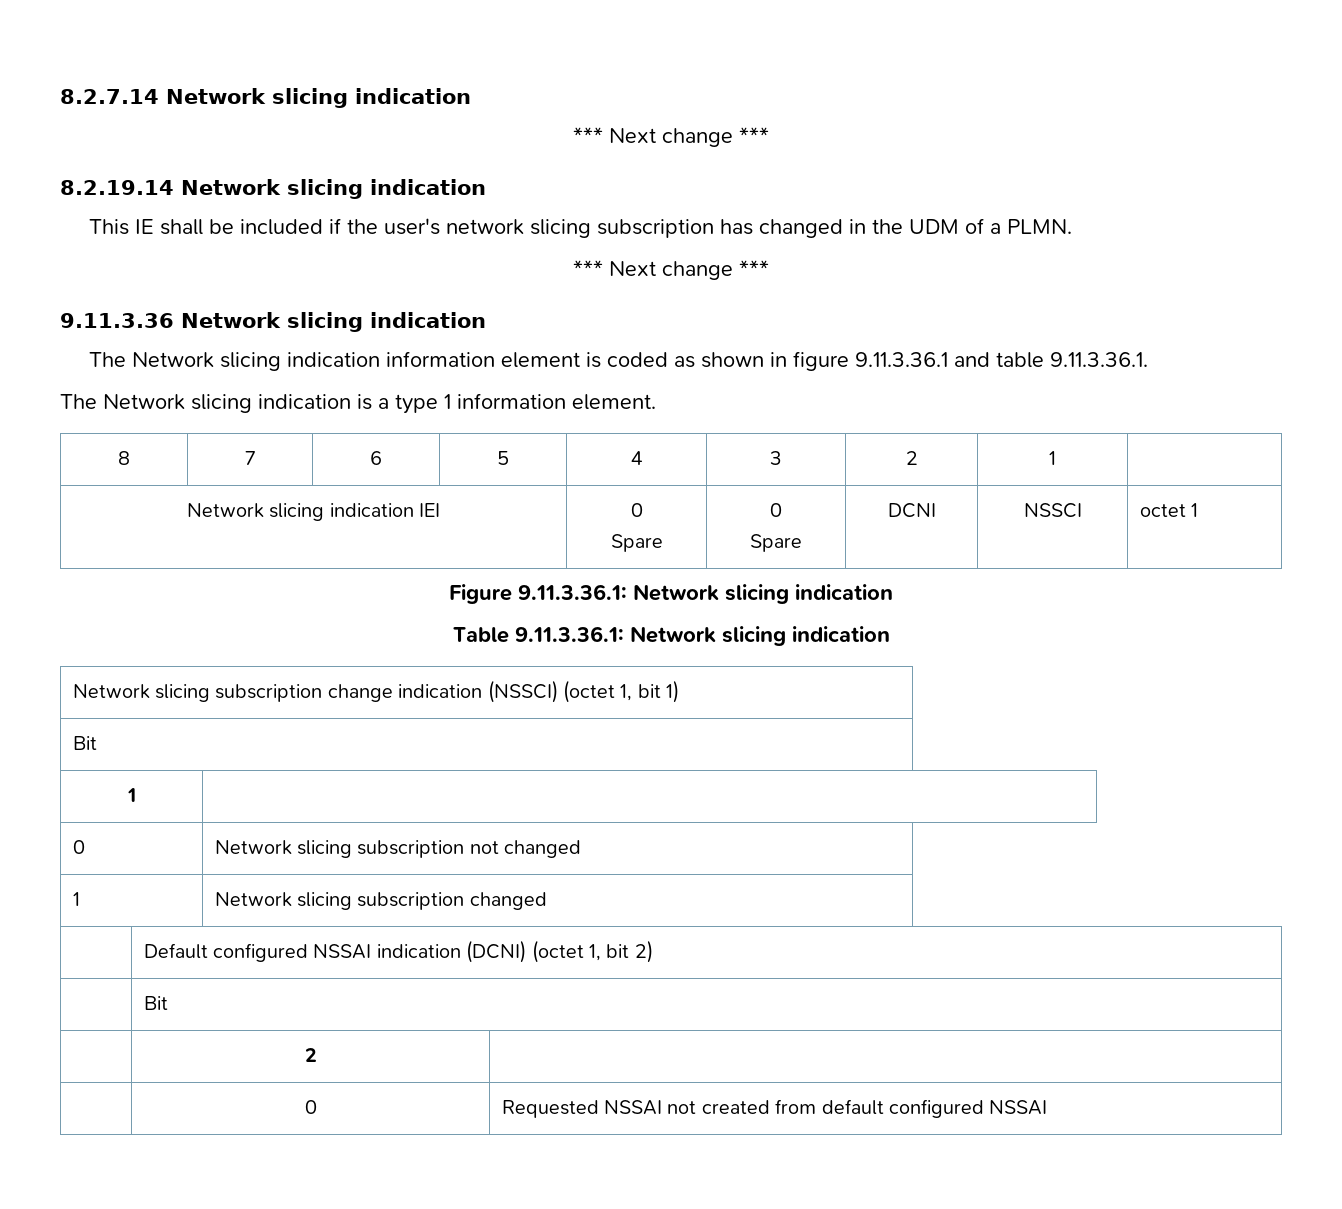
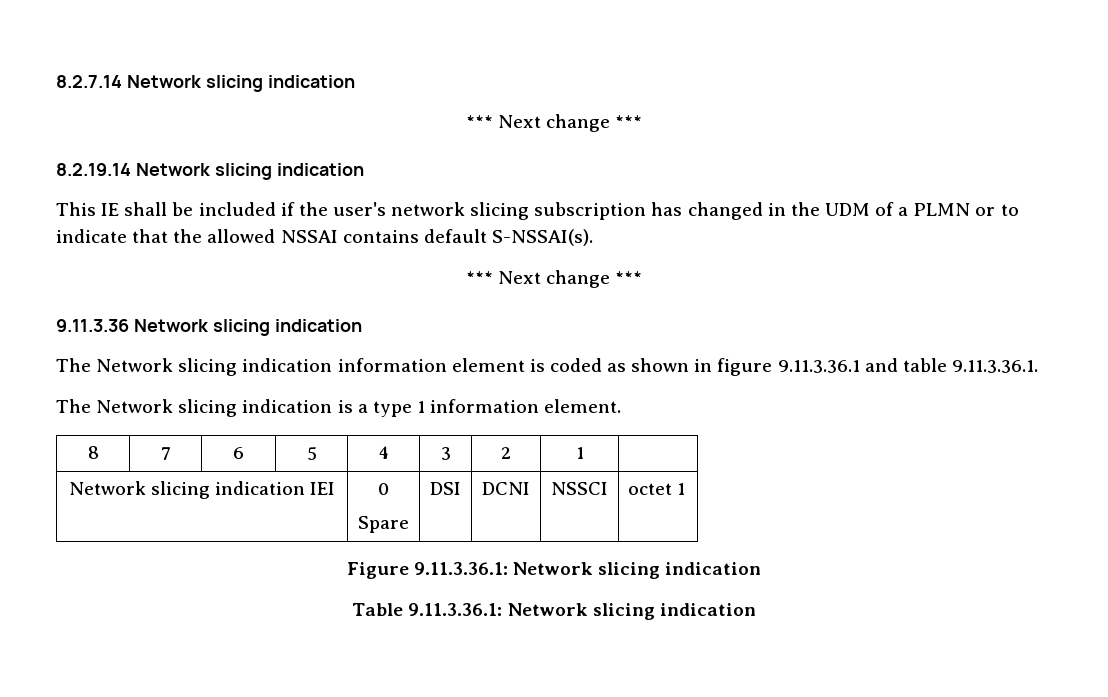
- This IE shall be included if the user's network slicing subscription has changed in the UDM of a PLMN.
+ This IE shall be included if the user's network slicing subscription has changed in the UDM of a PLMN or to indicate that the allowed NSSAI contains default S-NSSAI(s).
  Network slicing indication IEI | 0
- Spare | 0
- Spare | DCNI | NSSCI | octet 1
+ Spare | DSI | DCNI | NSSCI | octet 1
- Network slicing subscription change indication (NSSCI) (octet 1, bit 1)
- Bit
- 1 |
- 0 | Network slicing subscription not changed
- 1 | Network slicing subscription changed
- | Default configured NSSAI indication (DCNI) (octet 1, bit 2)
- | Bit
- | 2 |
- | 0 | Requested NSSAI not created from default configured NSSAI

